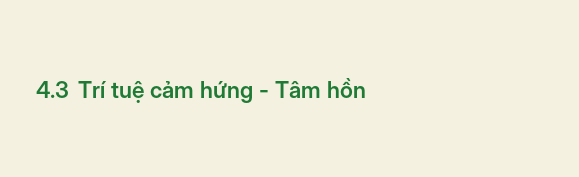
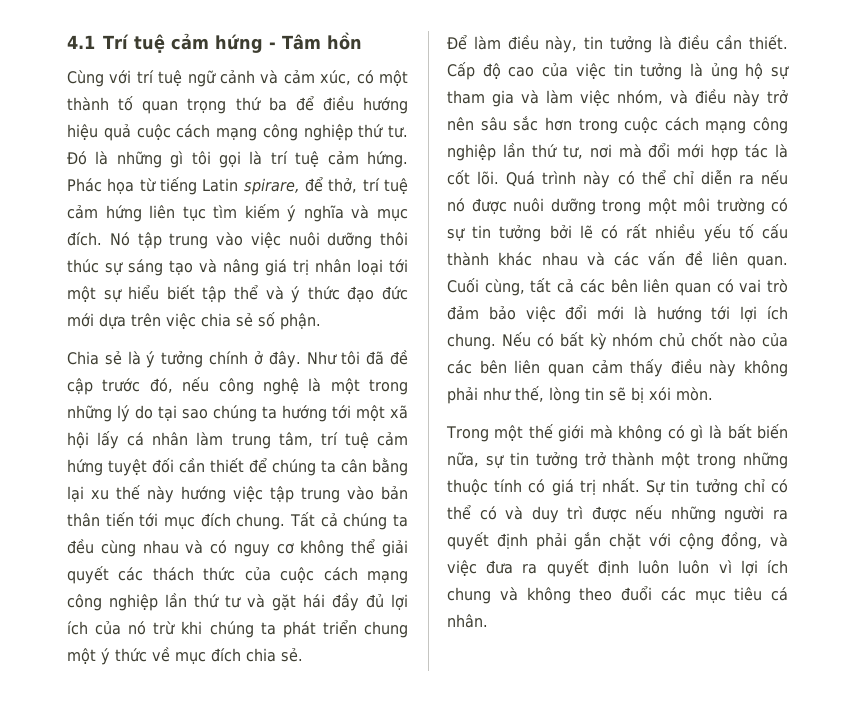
- 4.3 Trí tuệ cảm hứng - Tâm hồn
+ 4.1 Trí tuệ cảm hứng - Tâm hồn
+ Cùng với trí tuệ ngữ cảnh và cảm xúc, có một thành tố quan trọng thứ ba để điều hướng hiệu quả cuộc cách mạng công nghiệp thứ tư. Đó là những gì tôi gọi là trí tuệ cảm hứng. Phác họa từ tiếng Latin spirare, để thở, trí tuệ cảm hứng liên tục tìm kiếm ý nghĩa và mục đích. Nó tập trung vào việc nuôi dưỡng thôi thúc sự sáng tạo và nâng giá trị nhân loại tới một sự hiểu biết tập thể và ý thức đạo đức mới dựa trên việc chia sẻ số phận.
+ Chia sẻ là ý tưởng chính ở đây. Như tôi đã đề cập trước đó, nếu công nghệ là một trong những lý do tại sao chúng ta hướng tới một xã hội lấy cá nhân làm trung tâm, trí tuệ cảm hứng tuyệt đối cần thiết để chúng ta cân bằng lại xu thế này hướng việc tập trung vào bản thân tiến tới mục đích chung. Tất cả chúng ta đều cùng nhau và có nguy cơ không thể giải quyết các thách thức của cuộc cách mạng công nghiệp lần thứ tư và gặt hái đầy đủ lợi ích của nó trừ khi chúng ta phát triển chung một ý thức về mục đích chia sẻ.
+ Để làm điều này, tin tưởng là điều cần thiết. Cấp độ cao của việc tin tưởng là ủng hộ sự tham gia và làm việc nhóm, và điều này trở nên sâu sắc hơn trong cuộc cách mạng công nghiệp lần thứ tư, nơi mà đổi mới hợp tác là cốt lõi. Quá trình này có thể chỉ diễn ra nếu nó được nuôi dưỡng trong một môi trường có sự tin tưởng bởi lẽ có rất nhiều yếu tố cấu thành khác nhau và các vấn đề liên quan. Cuối cùng, tất cả các bên liên quan có vai trò đảm bảo việc đổi mới là hướng tới lợi ích chung. Nếu có bất kỳ nhóm chủ chốt nào của các bên liên quan cảm thấy điều này không phải như thế, lòng tin sẽ bị xói mòn.
+ Trong một thế giới mà không có gì là bất biến nữa, sự tin tưởng trở thành một trong những thuộc tính có giá trị nhất. Sự tin tưởng chỉ có thể có và duy trì được nếu những người ra quyết định phải gắn chặt với cộng đồng, và việc đưa ra quyết định luôn luôn vì lợi ích chung và không theo đuổi các mục tiêu cá nhân.

